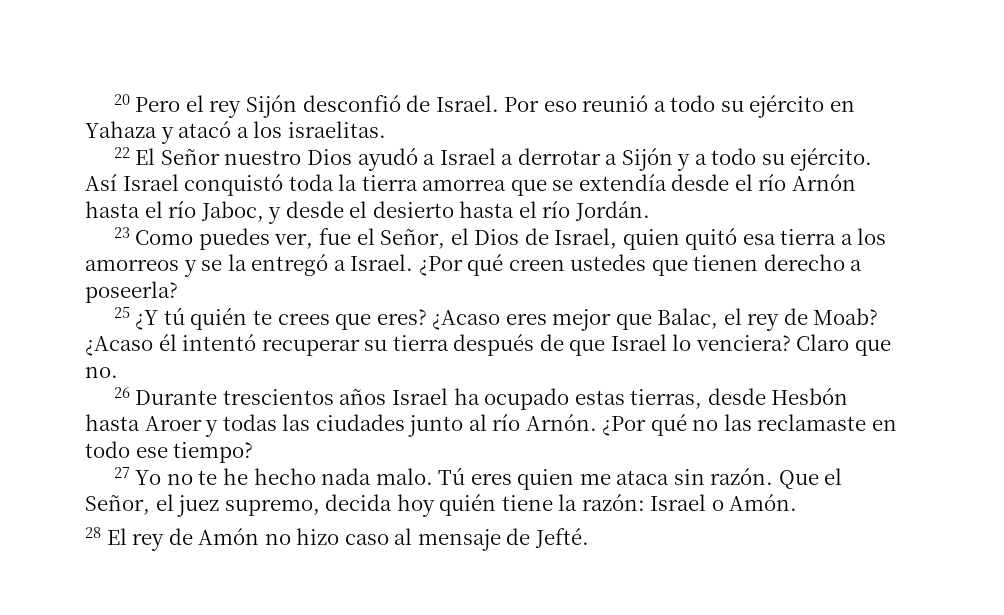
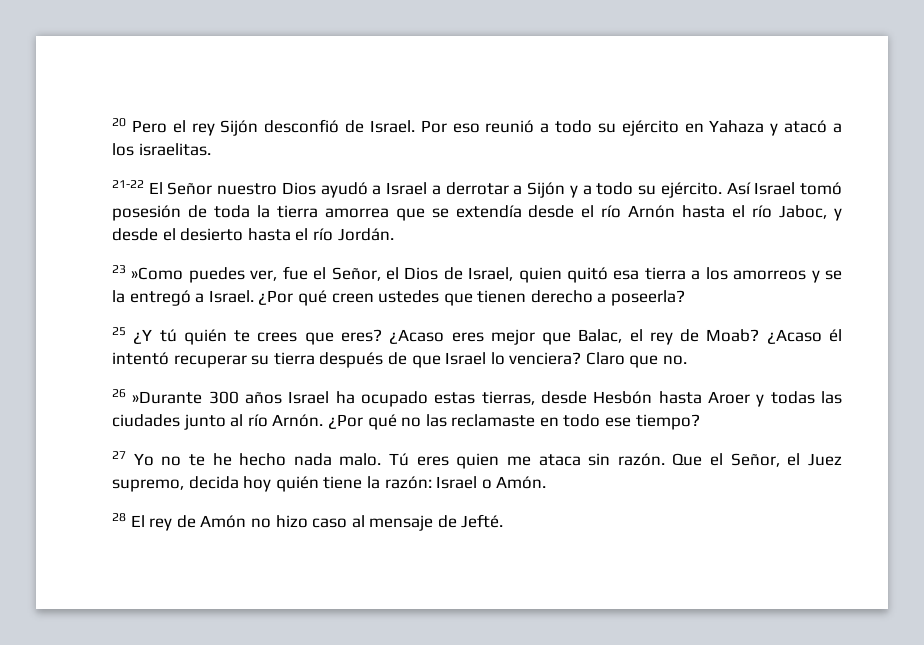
- 22 El Señor nuestro Dios ayudó a Israel a derrotar a Sijón y a todo su ejército.
+ 21-22 El Señor nuestro Dios ayudó a Israel a derrotar a Sijón y a todo su ejército.
- Así Israel conquistó toda la tierra amorrea que se extendía desde el río Arnón hasta el río Jaboc, y desde el desierto hasta el río Jordán.
+ Así Israel tomó posesión de toda la tierra amorrea que se extendía desde el río Arnón hasta el río Jaboc, y desde el desierto hasta el río Jordán.
- 23 Como puedes ver, fue el Señor, el Dios de Israel, quien quitó esa tierra a los amorreos y se la entregó a Israel.
+ 23 »Como puedes ver, fue el Señor, el Dios de Israel, quien quitó esa tierra a los amorreos y se la entregó a Israel.
- 26 Durante trescientos años Israel ha ocupado estas tierras, desde Hesbón hasta Aroer y todas las ciudades junto al río Arnón.
+ 26 »Durante 300 años Israel ha ocupado estas tierras, desde Hesbón hasta Aroer y todas las ciudades junto al río Arnón.
- Que el Señor, el juez supremo, decida hoy quién tiene la razón: Israel o Amón.
+ Que el Señor, el Juez supremo, decida hoy quién tiene la razón: Israel o Amón.

